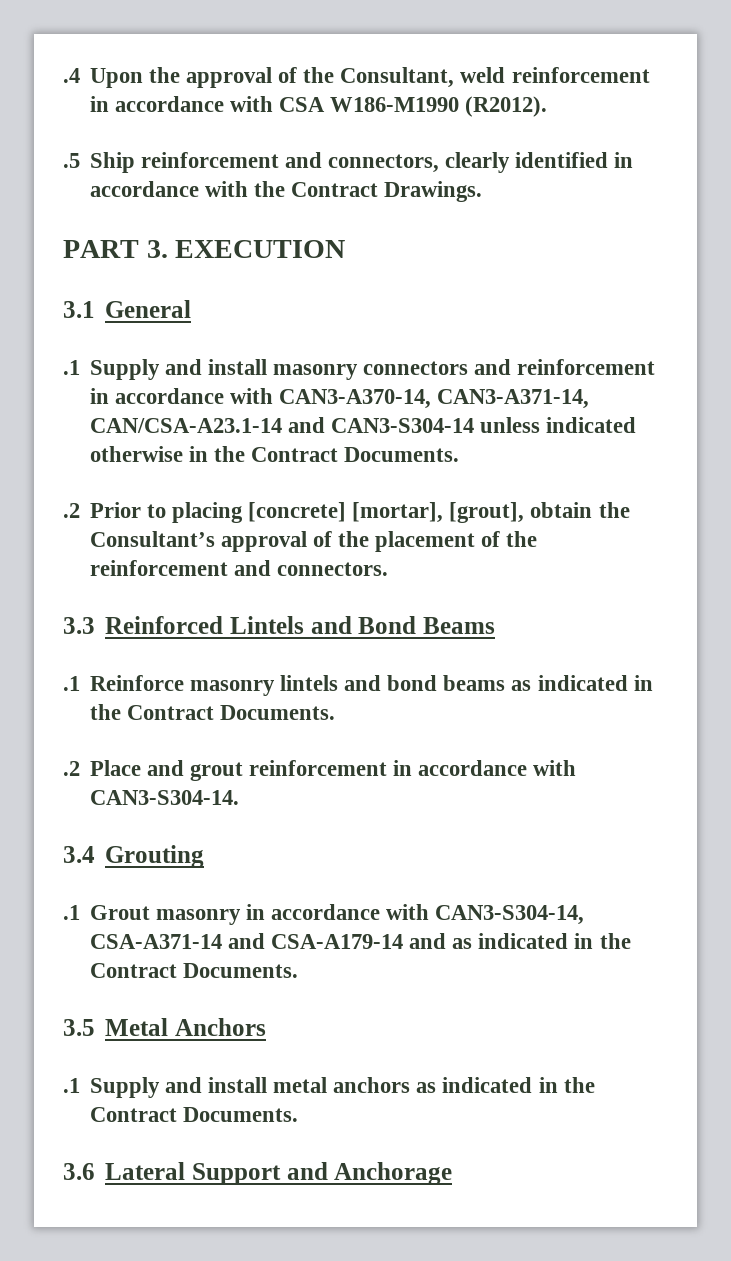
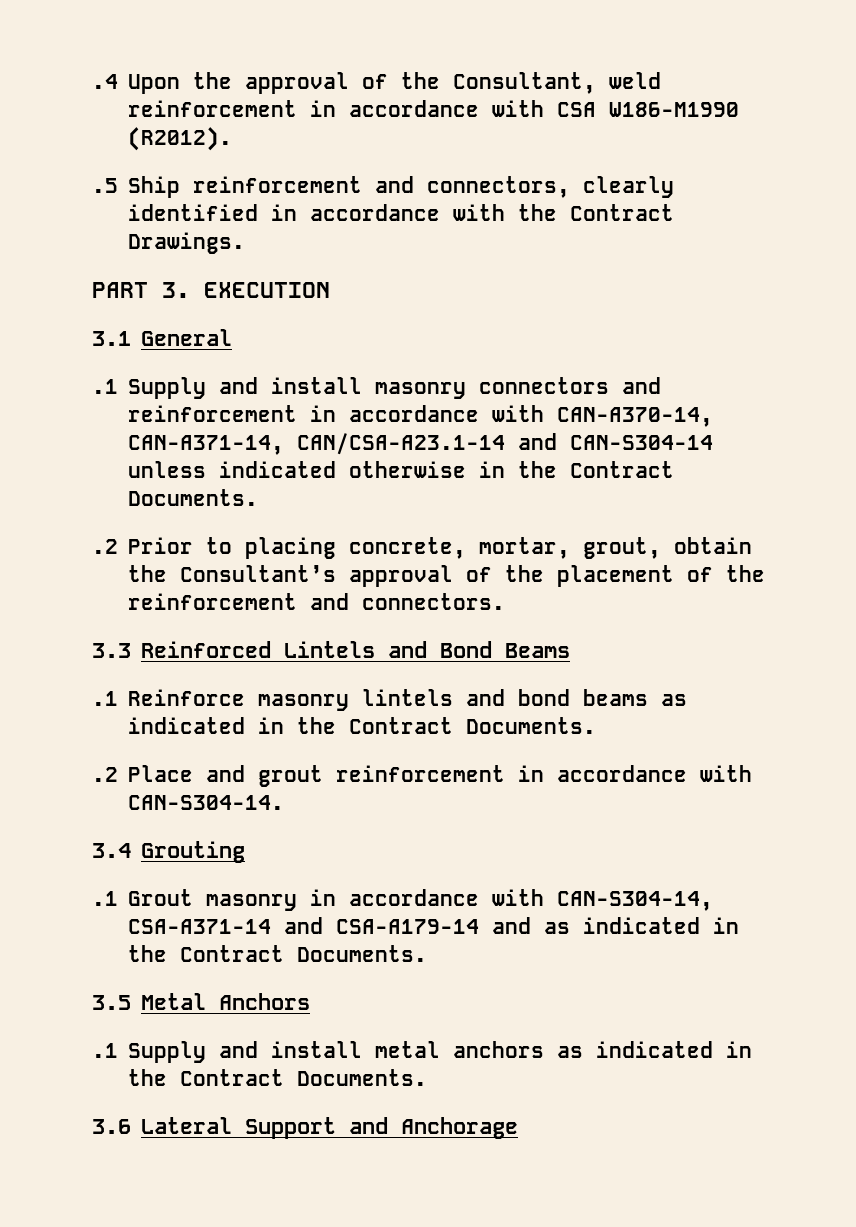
- .1 Supply and install masonry connectors and reinforcement in accordance with CAN3-A370-14, CAN3-A371-14, CAN/CSA-A23.1-14 and CAN3-S304-14 unless indicated otherwise in the Contract Documents.
+ .1 Supply and install masonry connectors and reinforcement in accordance with CAN-A370-14, CAN-A371-14, CAN/CSA-A23.1-14 and CAN-S304-14 unless indicated otherwise in the Contract Documents.
- .2 Prior to placing [concrete] [mortar], [grout], obtain the Consultant’s approval of the placement of the reinforcement and connectors.
+ .2 Prior to placing concrete, mortar, grout, obtain the Consultant’s approval of the placement of the reinforcement and connectors.
- .2 Place and grout reinforcement in accordance with CAN3-S304-14.
+ .2 Place and grout reinforcement in accordance with CAN-S304-14.
- .1 Grout masonry in accordance with CAN3-S304-14, CSA-A371-14 and CSA-A179-14 and as indicated in the Contract Documents.
+ .1 Grout masonry in accordance with CAN-S304-14, CSA-A371-14 and CSA-A179-14 and as indicated in the Contract Documents.

